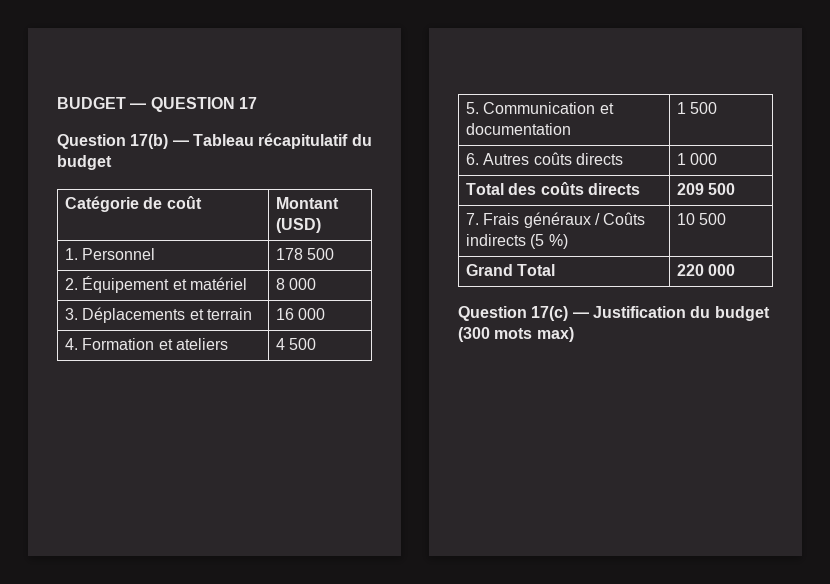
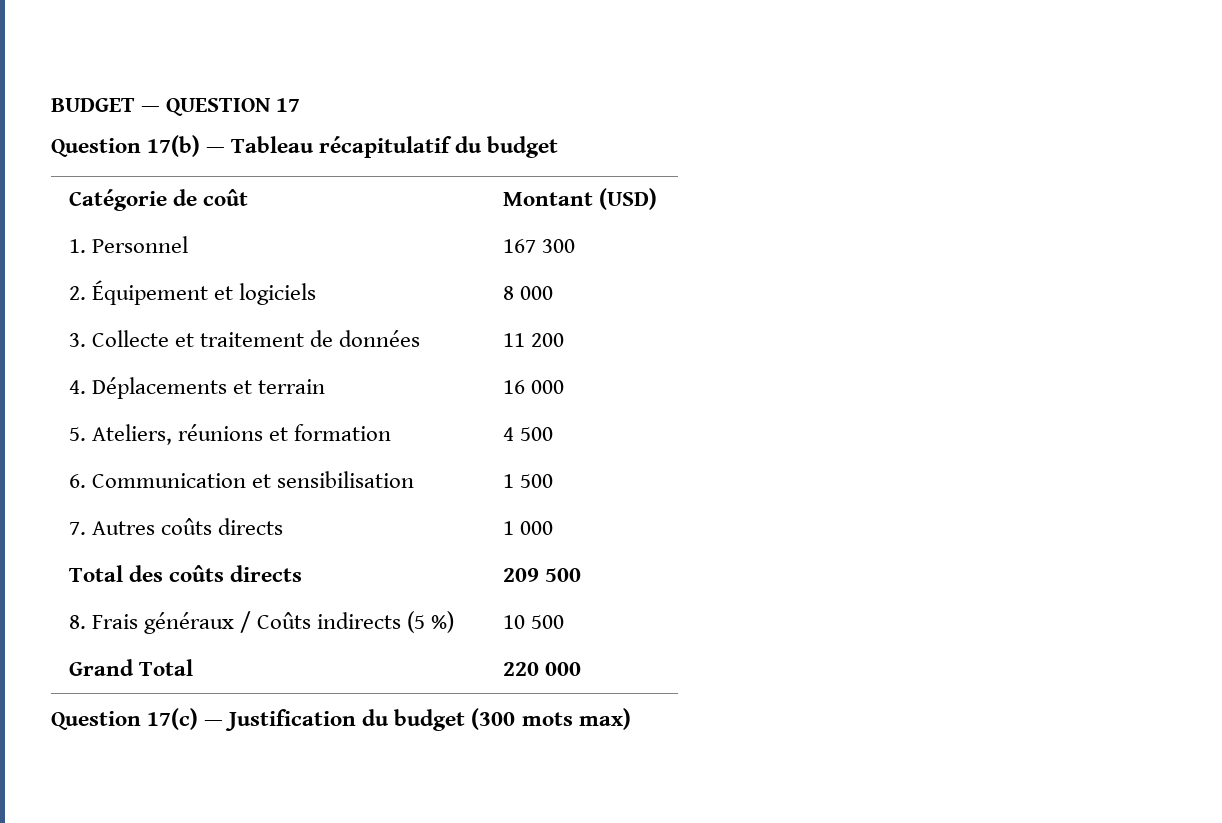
- 1. Personnel | 178 500
+ 1. Personnel | 167 300
- 2. Équipement et matériel | 8 000
+ 2. Équipement et logiciels | 8 000
- 3. Déplacements et terrain | 16 000
+ 3. Collecte et traitement de données | 11 200
+ 4. Déplacements et terrain | 16 000
- 4. Formation et ateliers | 4 500
+ 5. Ateliers, réunions et formation | 4 500
- 5. Communication et documentation | 1 500
+ 6. Communication et sensibilisation | 1 500
- 6. Autres coûts directs | 1 000
+ 7. Autres coûts directs | 1 000
- 7. Frais généraux / Coûts indirects (5 %) | 10 500
+ 8. Frais généraux / Coûts indirects (5 %) | 10 500

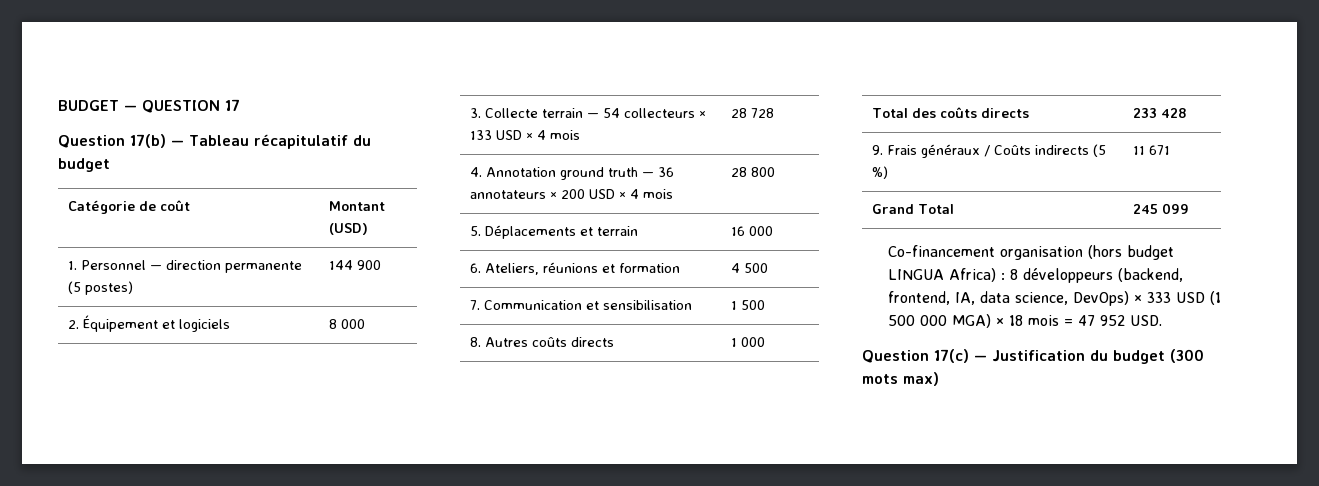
- 1. Personnel | 167 300
+ 1. Personnel — direction permanente (5 postes) | 144 900
- 3. Collecte et traitement de données | 11 200
- 4. Déplacements et terrain | 16 000
+ 3. Collecte terrain — 54 collecteurs × 133 USD × 4 mois | 28 728
+ 4. Annotation ground truth — 36 annotateurs × 200 USD × 4 mois | 28 800
+ 5. Déplacements et terrain | 16 000
- 5. Ateliers, réunions et formation | 4 500
+ 6. Ateliers, réunions et formation | 4 500
- 6. Communication et sensibilisation | 1 500
+ 7. Communication et sensibilisation | 1 500
- 7. Autres coûts directs | 1 000
+ 8. Autres coûts directs | 1 000
- Total des coûts directs | 209 500
- 8. Frais généraux / Coûts indirects (5 %) | 10 500
+ Total des coûts directs | 233 428
+ 9. Frais généraux / Coûts indirects (5 %) | 11 671
- Grand Total | 220 000
+ Grand Total | 245 099
+ Co-financement organisation (hors budget LINGUA Africa) : 8 développeurs (backend, frontend, IA, data science, DevOps) × 333 USD (1 500 000 MGA) × 18 mois = 47 952 USD.

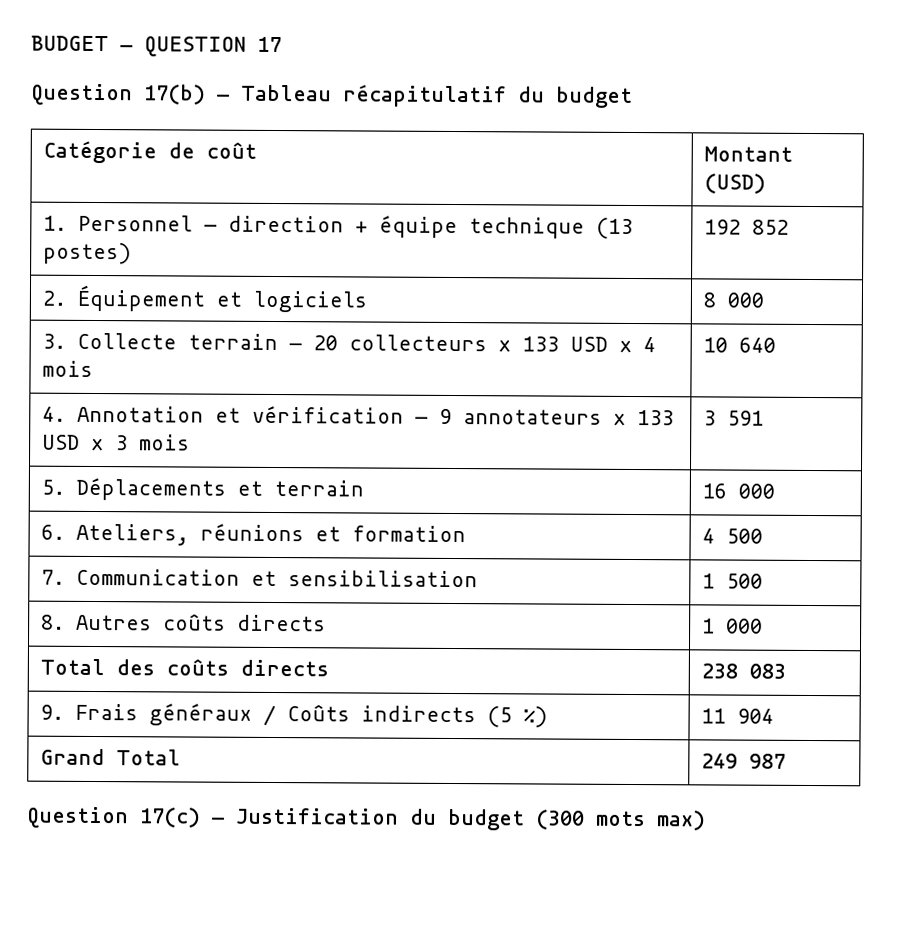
- 1. Personnel — direction permanente (5 postes) | 144 900
+ 1. Personnel — direction + équipe technique (13 postes) | 192 852
- 3. Collecte terrain — 54 collecteurs × 133 USD × 4 mois | 28 728
+ 3. Collecte terrain — 20 collecteurs × 133 USD × 4 mois | 10 640
- 4. Annotation ground truth — 36 annotateurs × 200 USD × 4 mois | 28 800
+ 4. Annotation et vérification — 9 annotateurs × 133 USD × 3 mois | 3 591
- Total des coûts directs | 233 428
+ Total des coûts directs | 238 083
- 9. Frais généraux / Coûts indirects (5 %) | 11 671
+ 9. Frais généraux / Coûts indirects (5 %) | 11 904
- Grand Total | 245 099
- Co-financement organisation (hors budget LINGUA Africa) : 8 développeurs (backend, frontend, IA, data science, DevOps) × 333 USD (1 500 000 MGA) × 18 mois = 47 952 USD.
+ Grand Total | 249 987

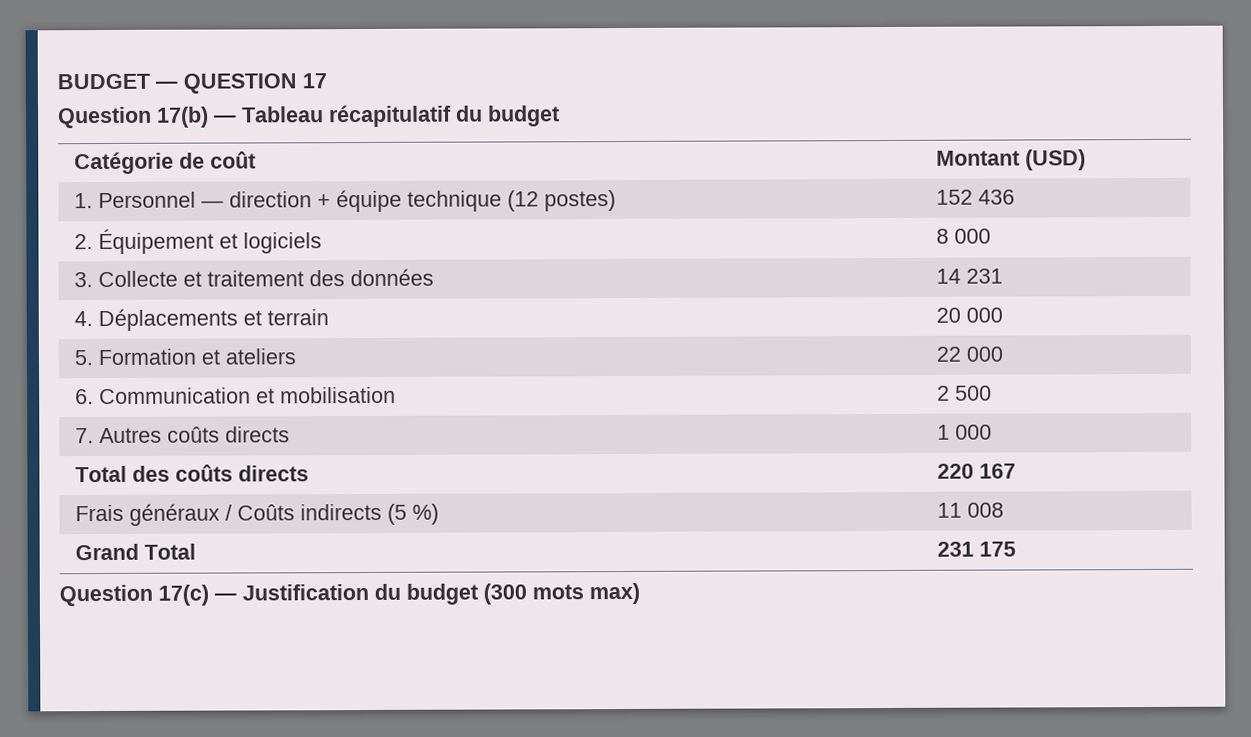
- 1. Personnel — direction + équipe technique (13 postes) | 192 852
+ 1. Personnel — direction + équipe technique (12 postes) | 152 436
- 3. Collecte terrain — 20 collecteurs × 133 USD × 4 mois | 10 640
- 4. Annotation et vérification — 9 annotateurs × 133 USD × 3 mois | 3 591
- 5. Déplacements et terrain | 16 000
- 6. Ateliers, réunions et formation | 4 500
- 7. Communication et sensibilisation | 1 500
- 8. Autres coûts directs | 1 000
+ 3. Collecte et traitement des données | 14 231
+ 4. Déplacements et terrain | 20 000
+ 5. Formation et ateliers | 22 000
+ 6. Communication et mobilisation | 2 500
+ 7. Autres coûts directs | 1 000
- Total des coûts directs | 238 083
- 9. Frais généraux / Coûts indirects (5 %) | 11 904
+ Total des coûts directs | 220 167
+ Frais généraux / Coûts indirects (5 %) | 11 008
- Grand Total | 249 987
+ Grand Total | 231 175

